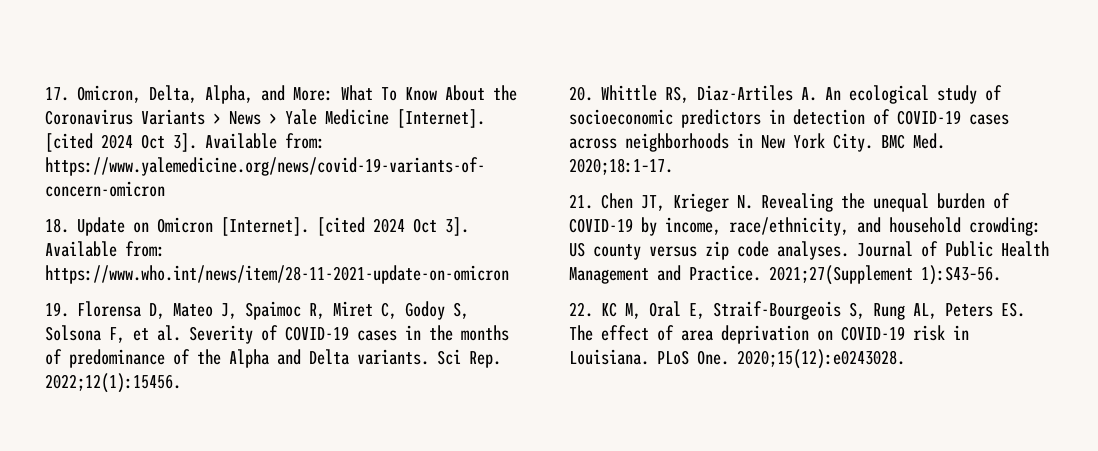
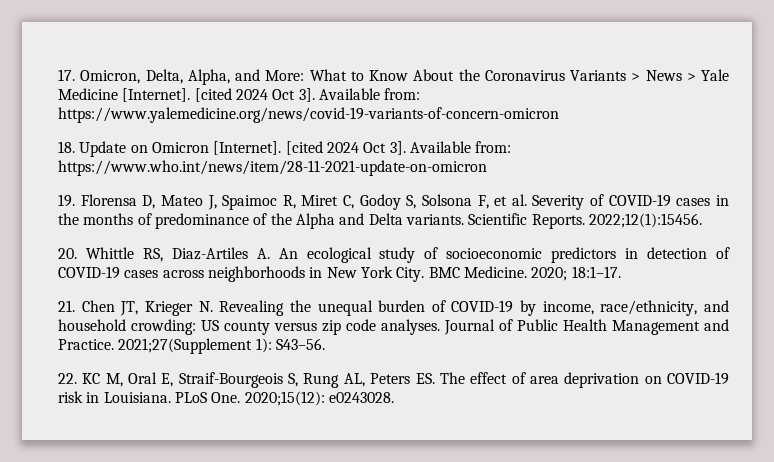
- 17. Omicron, Delta, Alpha, and More: What To Know About the Coronavirus Variants > News > Yale Medicine [Internet].
+ 17. Omicron, Delta, Alpha, and More: What to Know About the Coronavirus Variants > News > Yale Medicine [Internet].
- Sci Rep. 2022;12(1):15456.
+ Scientific Reports. 2022;12(1):15456.
- BMC Med. 2020;18:1–17.
+ BMC Medicine. 2020; 18:1–17.
- 2021;27(Supplement 1):S43–56.
+ 2021;27(Supplement 1): S43–56.
- PLoS One. 2020;15(12):e0243028.
+ PLoS One. 2020;15(12): e0243028.

